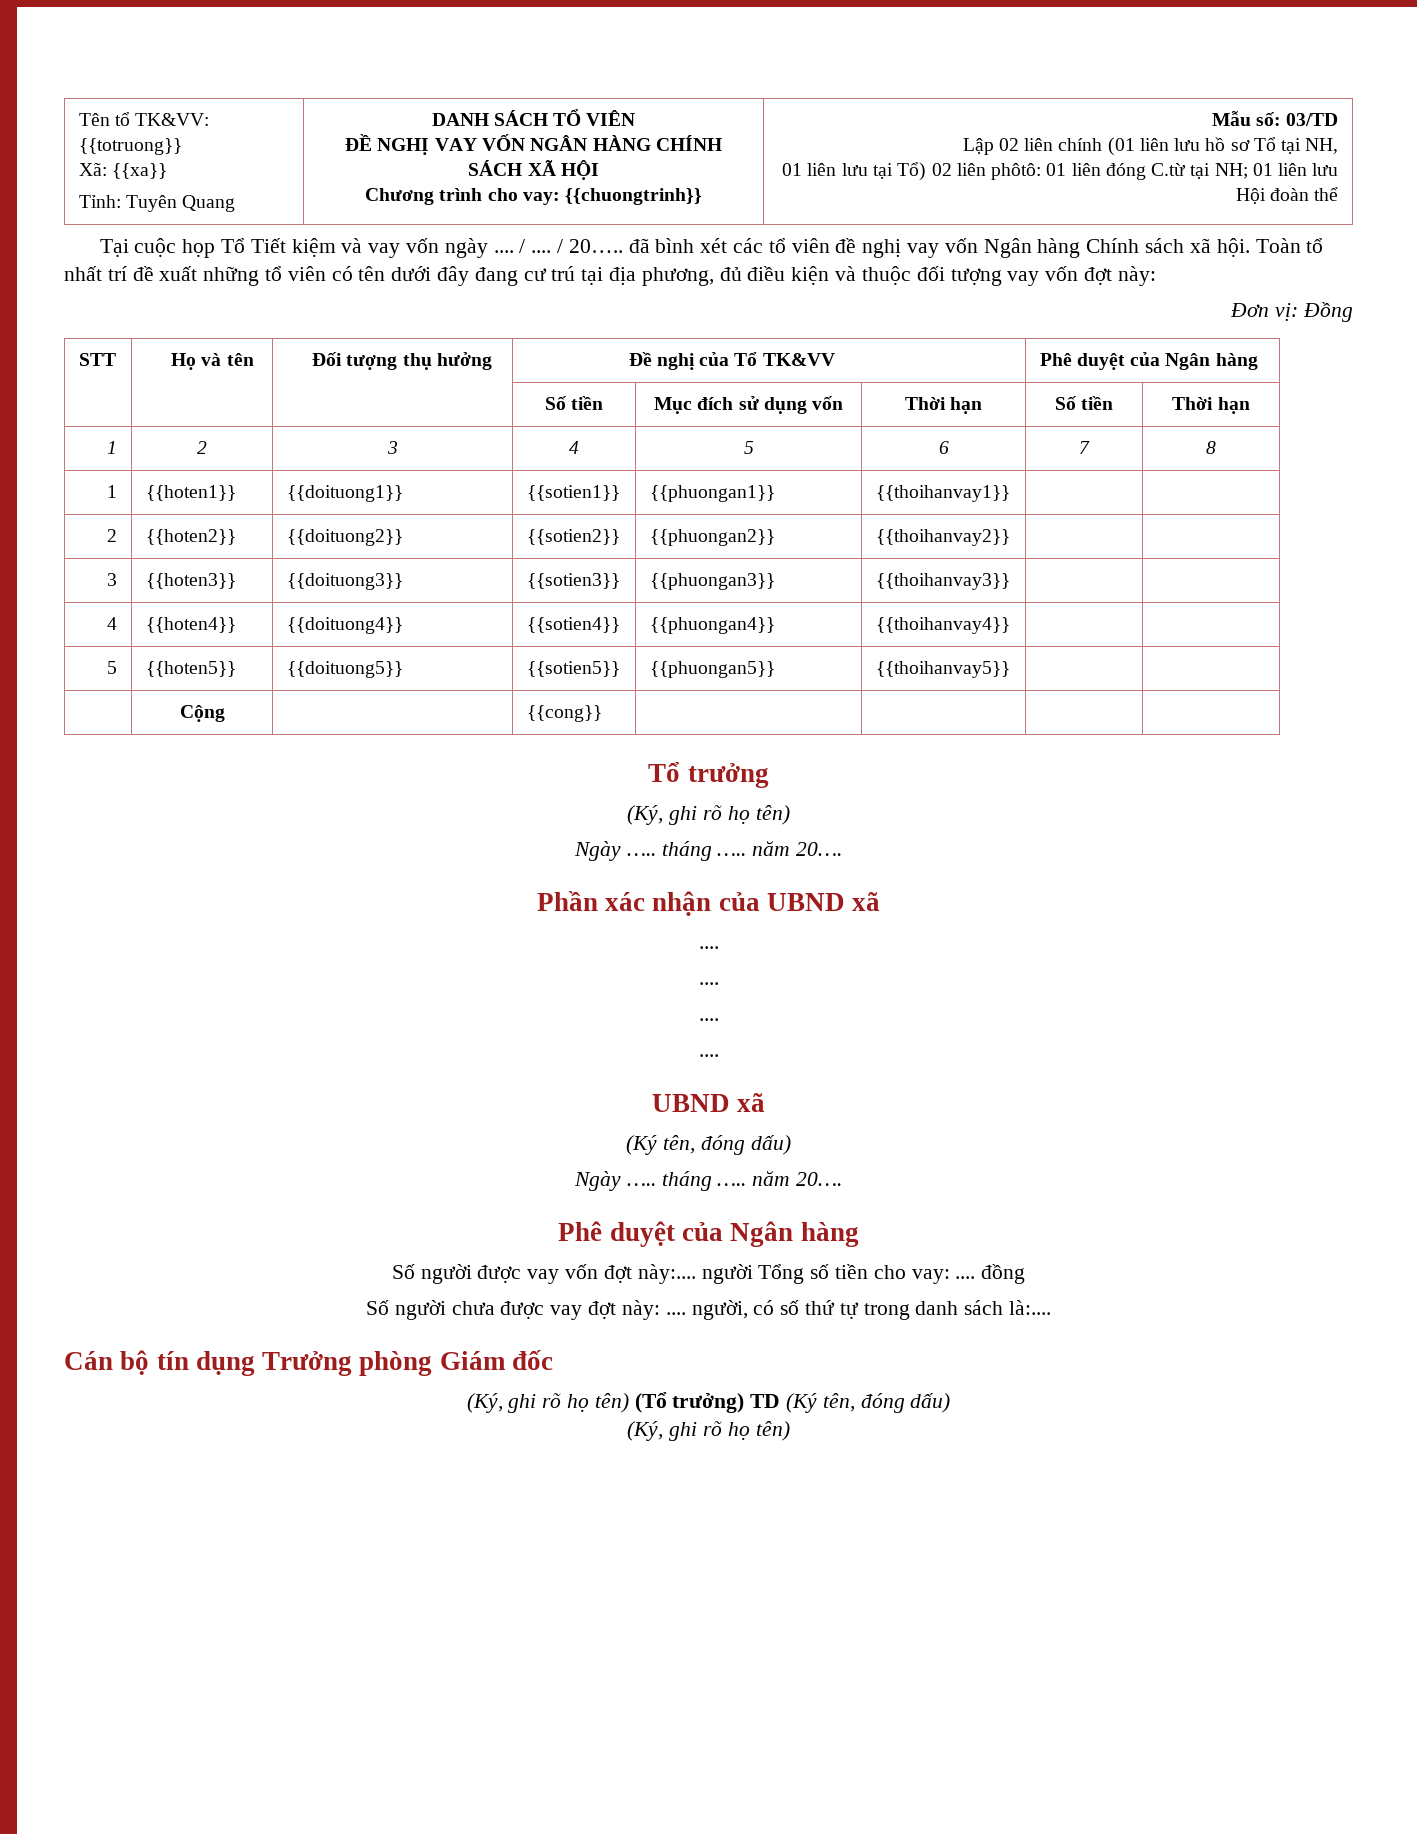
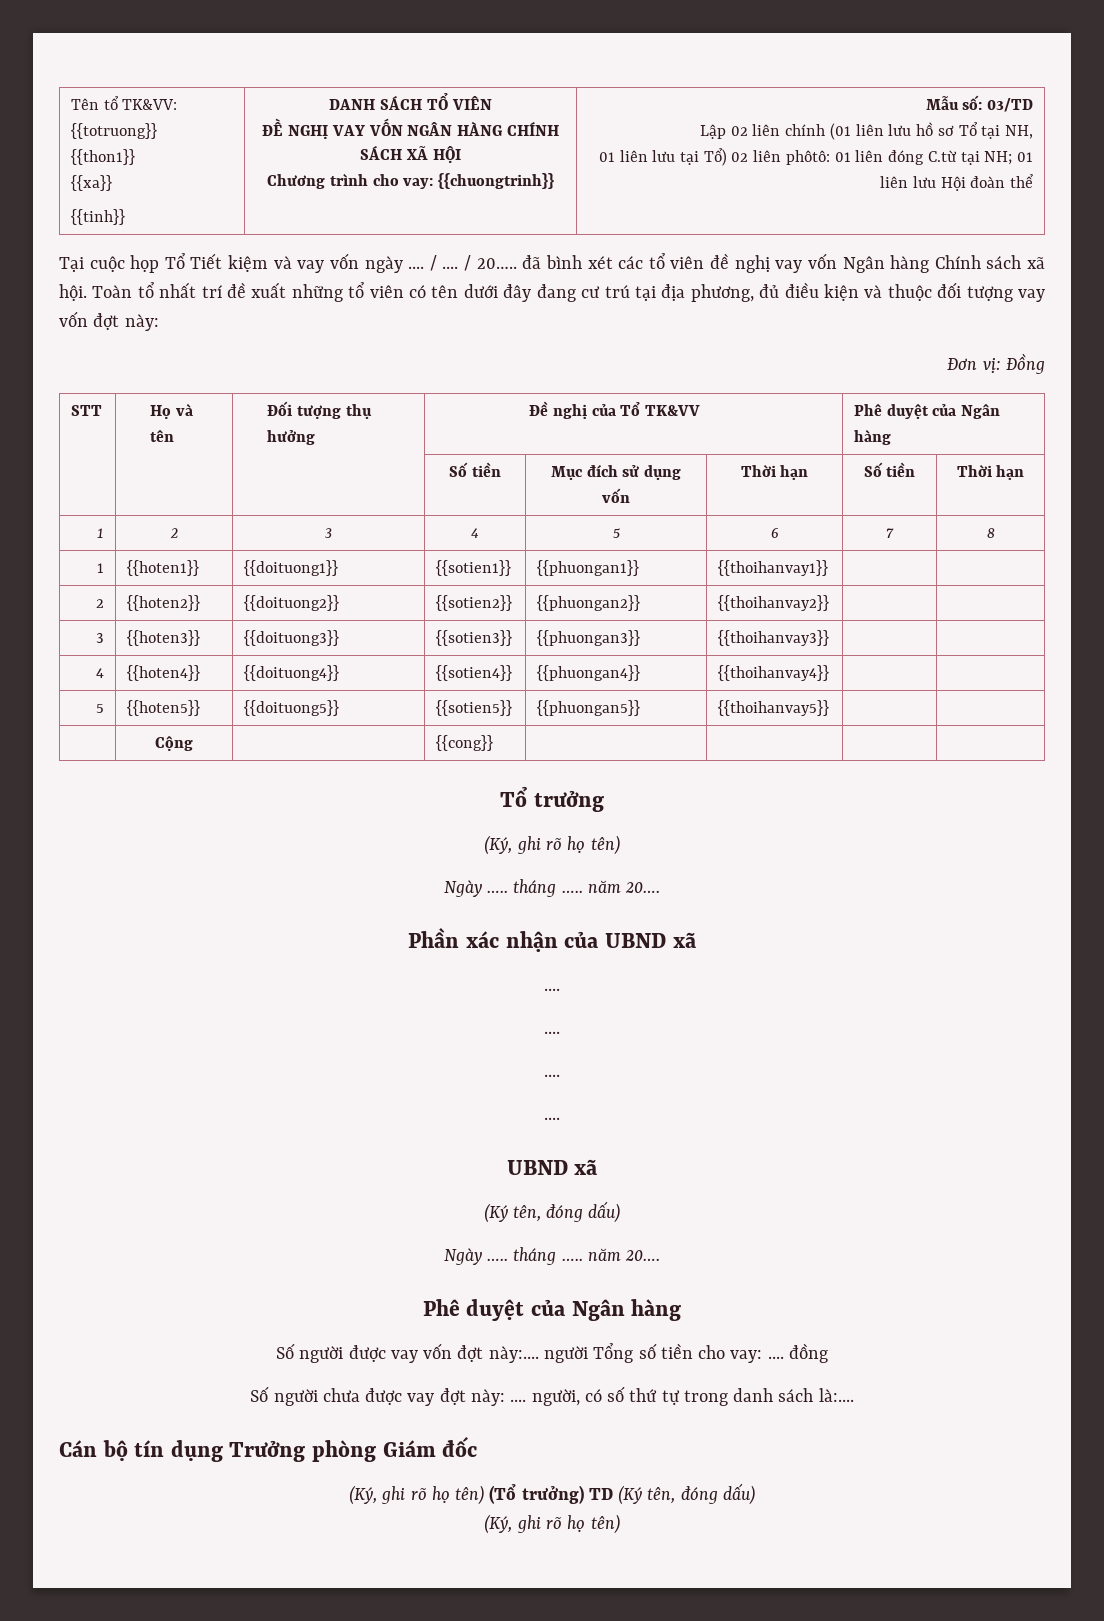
- Xã: {{xa}}
+ {{thon1}}
+ {{xa}}
- Tỉnh: Tuyên Quang
+ {{tinh}}

